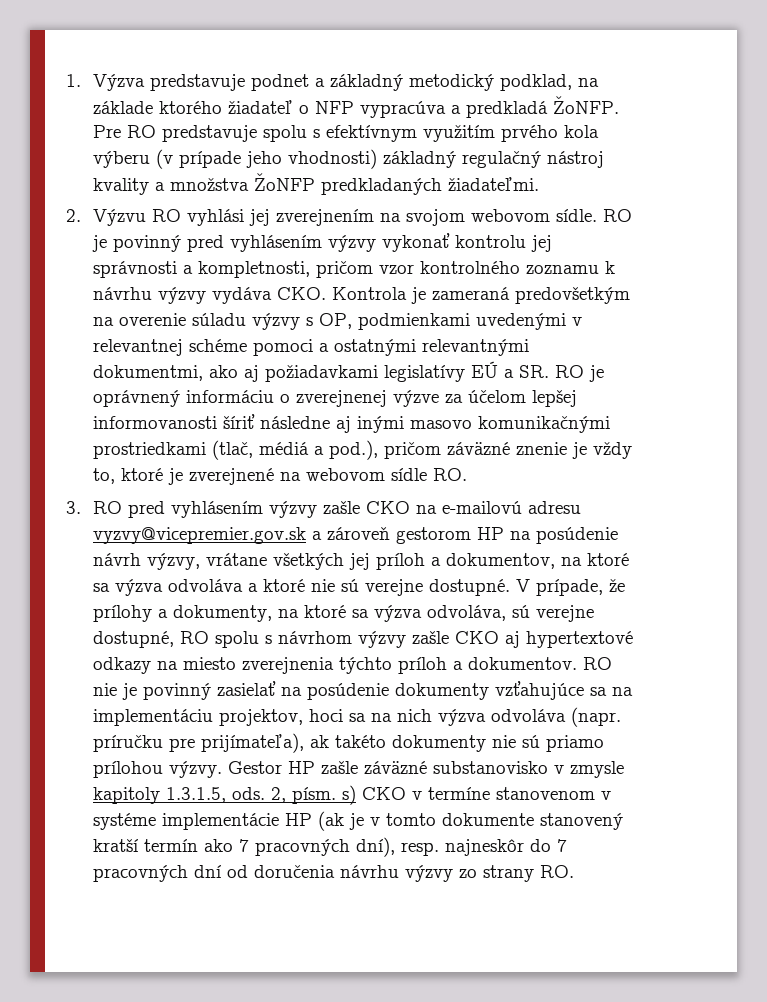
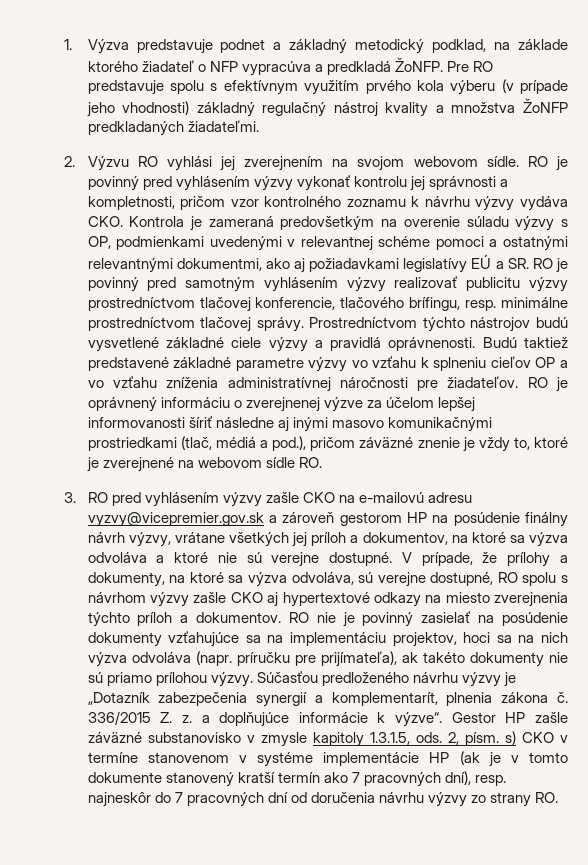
- RO je povinný pred vyhlásením výzvy vykonať kontrolu jej správnosti a kompletnosti, pričom vzor kontrolného zoznamu k návrhu výzvy vydáva CKO. Kontrola je zameraná predovšetkým na overenie súladu výzvy s OP, podmienkami uvedenými v relevantnej schéme pomoci a ostatnými relevantnými dokumentmi, ako aj požiadavkami legislatívy EÚ a SR. RO je oprávnený informáciu o zverejnenej výzve za účelom lepšej informovanosti šíriť následne aj inými masovo komunikačnými prostriedkami (tlač, médiá a pod.), pričom záväzné znenie je vždy to, ktoré je zverejnené na webovom sídle RO.
+ RO je povinný pred vyhlásením výzvy vykonať kontrolu jej správnosti a kompletnosti, pričom vzor kontrolného zoznamu k návrhu výzvy vydáva CKO. Kontrola je zameraná predovšetkým na overenie súladu výzvy s OP, podmienkami uvedenými v relevantnej schéme pomoci a ostatnými relevantnými dokumentmi, ako aj požiadavkami legislatívy EÚ a SR. RO je povinný pred samotným vyhlásením výzvy realizovať publicitu výzvy prostredníctvom tlačovej konferencie, tlačového brífingu, resp. minimálne prostredníctvom tlačovej správy. Prostredníctvom týchto nástrojov budú vysvetlené základné ciele výzvy a pravidlá oprávnenosti. Budú taktiež predstavené základné parametre výzvy vo vzťahu k splneniu cieľov OP a vo vzťahu zníženia administratívnej náročnosti pre žiadateľov. RO je oprávnený informáciu o zverejnenej výzve za účelom lepšej informovanosti šíriť následne aj inými masovo komunikačnými prostriedkami (tlač, médiá a pod.), pričom záväzné znenie je vždy to, ktoré je zverejnené na webovom sídle RO.
- 3. RO pred vyhlásením výzvy zašle CKO na e-mailovú adresu vyzvy@vicepremier.gov.sk a zároveň gestorom HP na posúdenie návrh výzvy, vrátane všetkých jej príloh a dokumentov, na ktoré sa výzva odvoláva a ktoré nie sú verejne dostupné.
+ 3. RO pred vyhlásením výzvy zašle CKO na e-mailovú adresu vyzvy@vicepremier.gov.sk a zároveň gestorom HP na posúdenie finálny návrh výzvy, vrátane všetkých jej príloh a dokumentov, na ktoré sa výzva odvoláva a ktoré nie sú verejne dostupné.
+ Súčasťou predloženého návrhu výzvy je „Dotazník zabezpečenia synergií a komplementarít, plnenia zákona č. 336/2015 Z. z. a doplňujúce informácie k výzve“.

